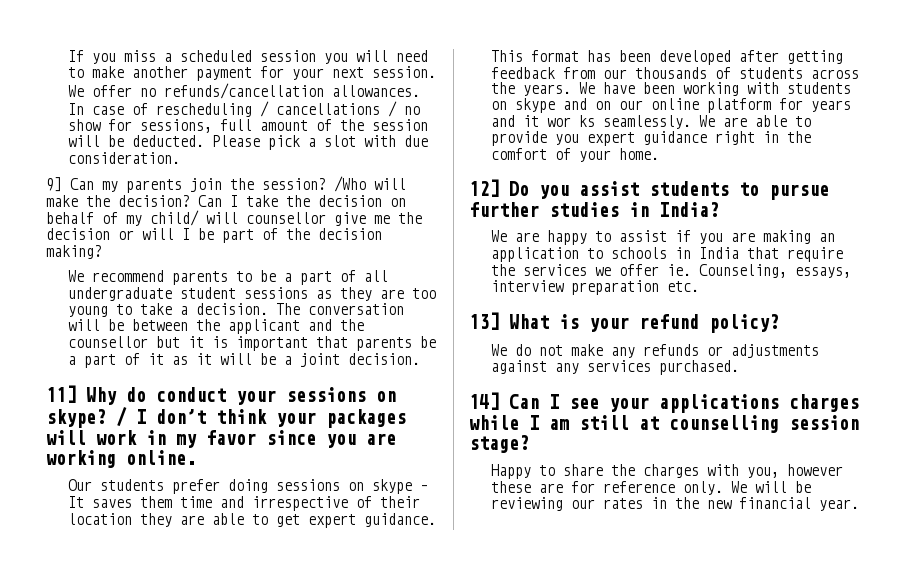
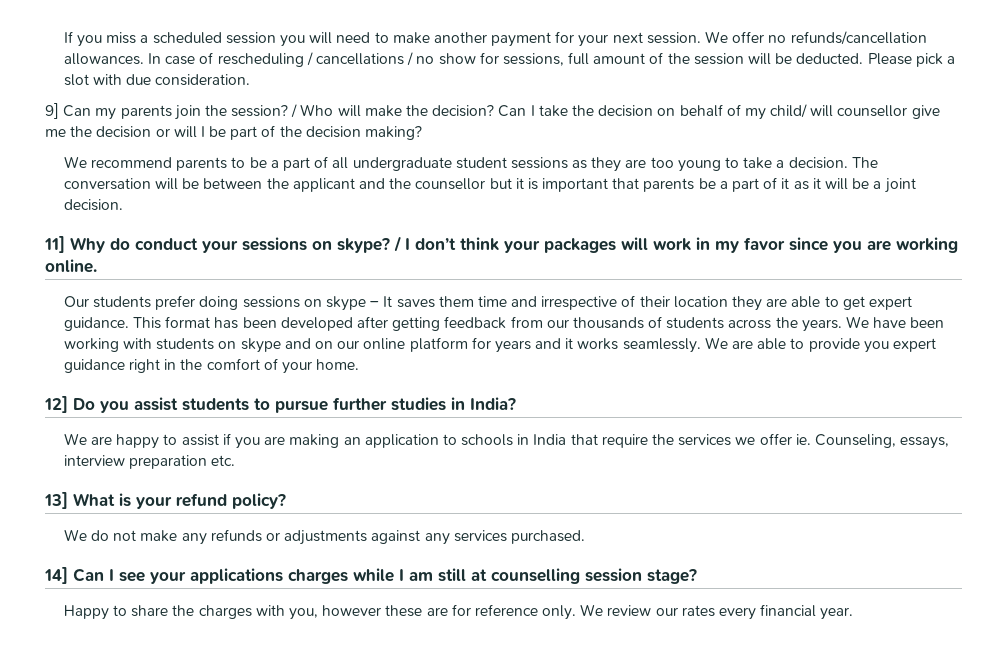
- /Who will make the decision?
+ / Who will make the decision?
- We have been working with students on skype and on our online platform for years and it wor ks seamlessly.
+ We have been working with students on skype and on our online platform for years and it works seamlessly.
- We will be reviewing our rates in the new financial year.
+ We review our rates every financial year.

